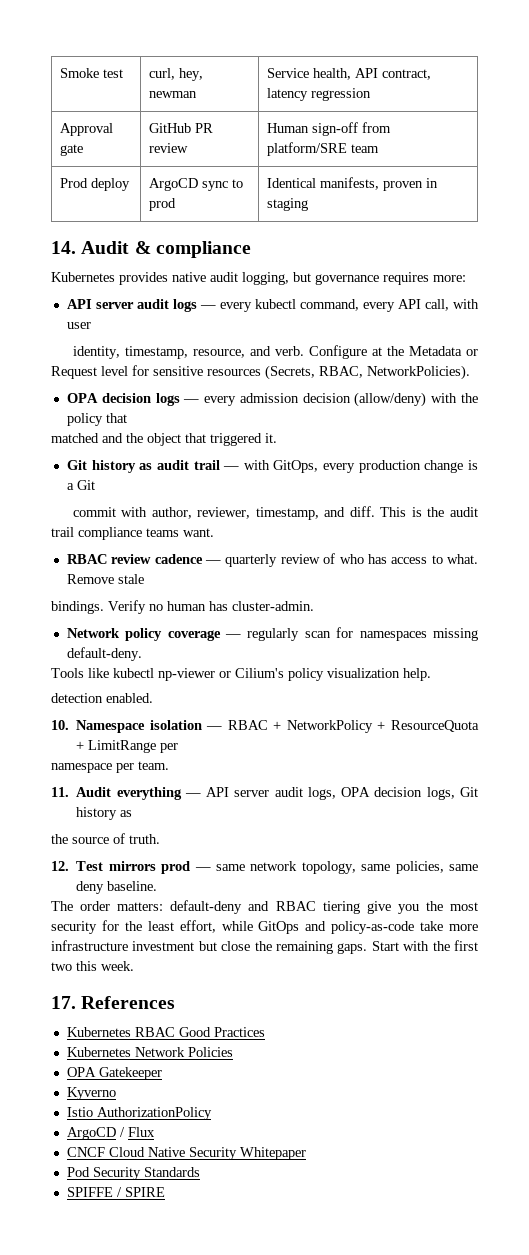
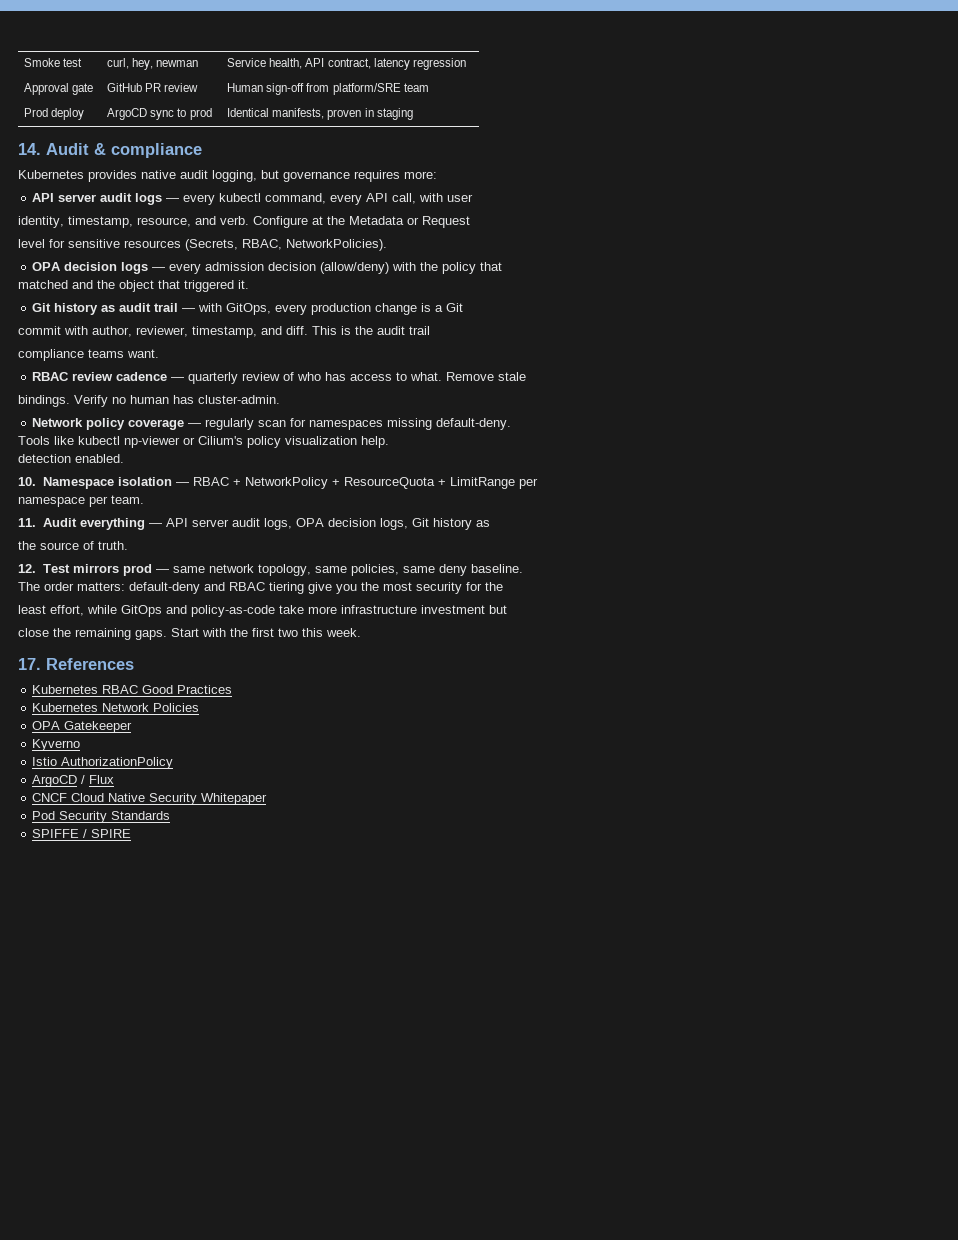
- Configure at the Metadata or Request level for sensitive resources (Secrets, RBAC, NetworkPolicies).
+ Configure at the Metadata or Request
+ level for sensitive resources (Secrets, RBAC, NetworkPolicies).
- This is the audit trail compliance teams want.
+ This is the audit trail
+ compliance teams want.
- The order matters: default-deny and RBAC tiering give you the most security for the least effort, while GitOps and policy-as-code take more infrastructure investment but close the remaining gaps.
+ The order matters: default-deny and RBAC tiering give you the most security for the
+ least effort, while GitOps and policy-as-code take more infrastructure investment but
+ close the remaining gaps.

